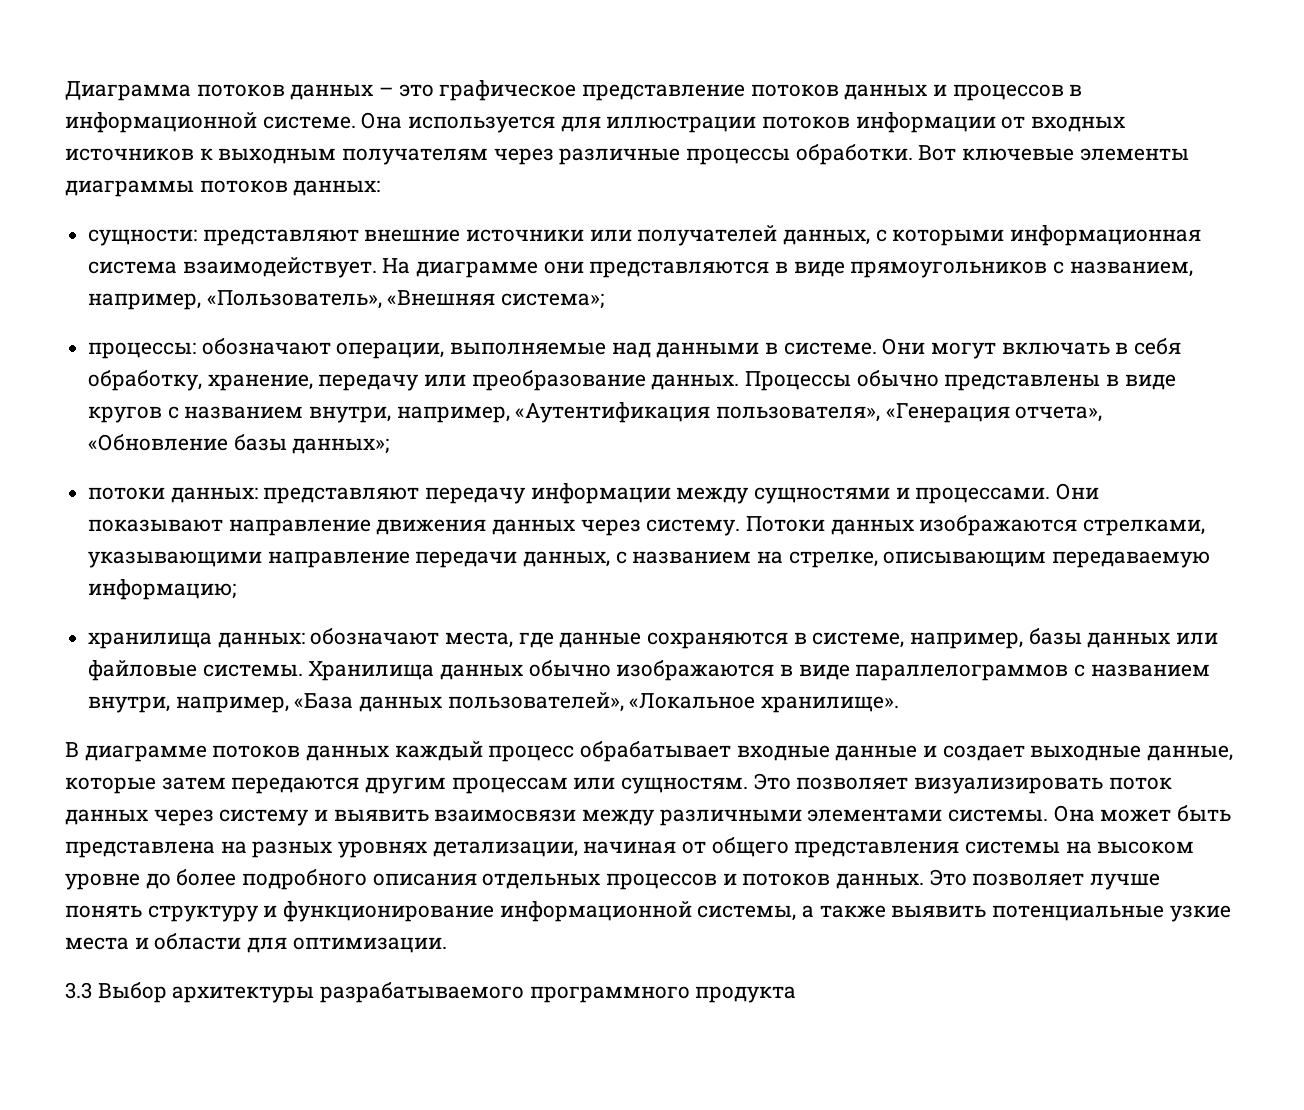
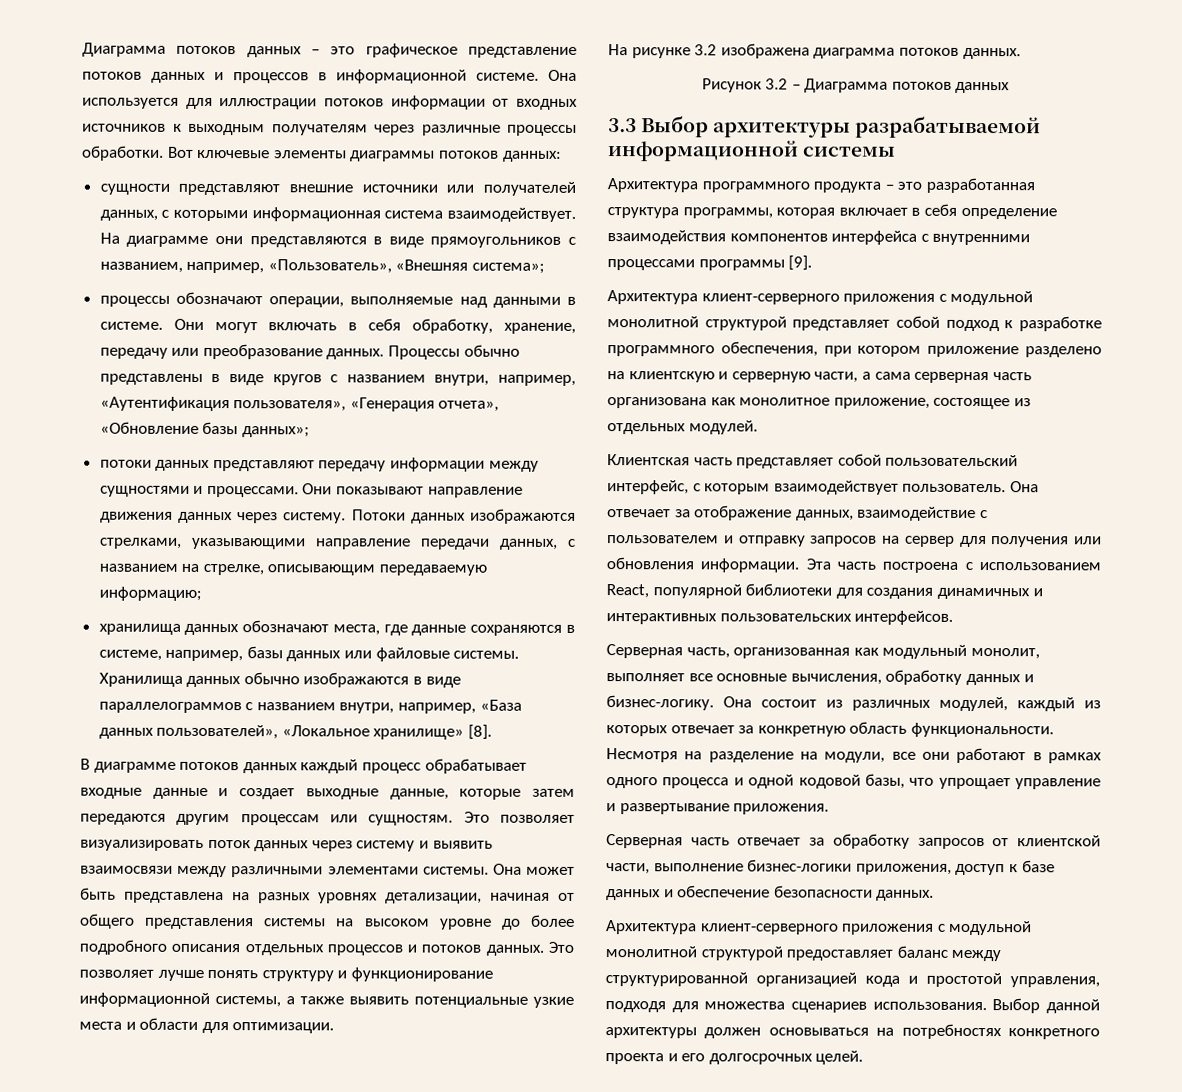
- сущности: представляют внешние источники или получателей данных, с которыми информационная система взаимодействует.
+ сущности представляют внешние источники или получателей данных, с которыми информационная система взаимодействует.
- процессы: обозначают операции, выполняемые над данными в системе.
+ процессы обозначают операции, выполняемые над данными в системе.
- потоки данных: представляют передачу информации между сущностями и процессами.
+ потоки данных представляют передачу информации между сущностями и процессами.
- хранилища данных: обозначают места, где данные сохраняются в системе, например, базы данных или файловые системы.
+ хранилища данных обозначают места, где данные сохраняются в системе, например, базы данных или файловые системы.
- Хранилища данных обычно изображаются в виде параллелограммов с названием внутри, например, «База данных пользователей», «Локальное хранилище».
+ Хранилища данных обычно изображаются в виде параллелограммов с названием внутри, например, «База данных пользователей», «Локальное хранилище» [8].
- 3.3 Выбор архитектуры разрабатываемого программного продукта
+ На рисунке 3.2 изображена диаграмма потоков данных.
+ Рисунок 3.2 – Диаграмма потоков данных
+ 3.3 Выбор архитектуры разрабатываемой информационной системы
+ Архитектура программного продукта – это разработанная структура программы, которая включает в себя определение взаимодействия компонентов интерфейса с внутренними процессами программы [9].
+ Архитектура клиент-серверного приложения с модульной монолитной структурой представляет собой подход к разработке программного обеспечения, при котором приложение разделено на клиентскую и серверную части, а сама серверная часть организована как монолитное приложение, состоящее из отдельных модулей.
+ Клиентская часть представляет собой пользовательский интерфейс, с которым взаимодействует пользователь. Она отвечает за отображение данных, взаимодействие с пользователем и отправку запросов на сервер для получения или обновления информации. Эта часть построена с использованием React, популярной библиотеки для создания динамичных и интерактивных пользовательских интерфейсов.
+ Серверная часть, организованная как модульный монолит, выполняет все основные вычисления, обработку данных и бизнес-логику. Она состоит из различных модулей, каждый из которых отвечает за конкретную область функциональности. Несмотря на разделение на модули, все они работают в рамках одного процесса и одной кодовой базы, что упрощает управление и развертывание приложения.
+ Серверная часть отвечает за обработку запросов от клиентской части, выполнение бизнес-логики приложения, доступ к базе данных и обеспечение безопасности данных.
+ Архитектура клиент-серверного приложения с модульной монолитной структурой предоставляет баланс между структурированной организацией кода и простотой управления, подходя для множества сценариев использования. Выбор данной архитектуры должен основываться на потребностях конкретного проекта и его долгосрочных целей.

